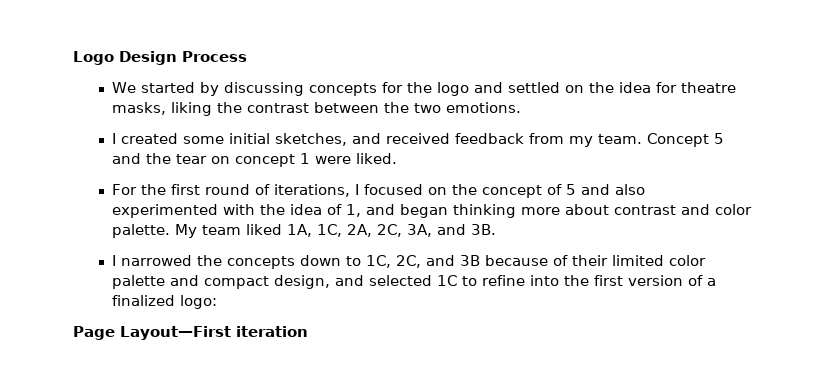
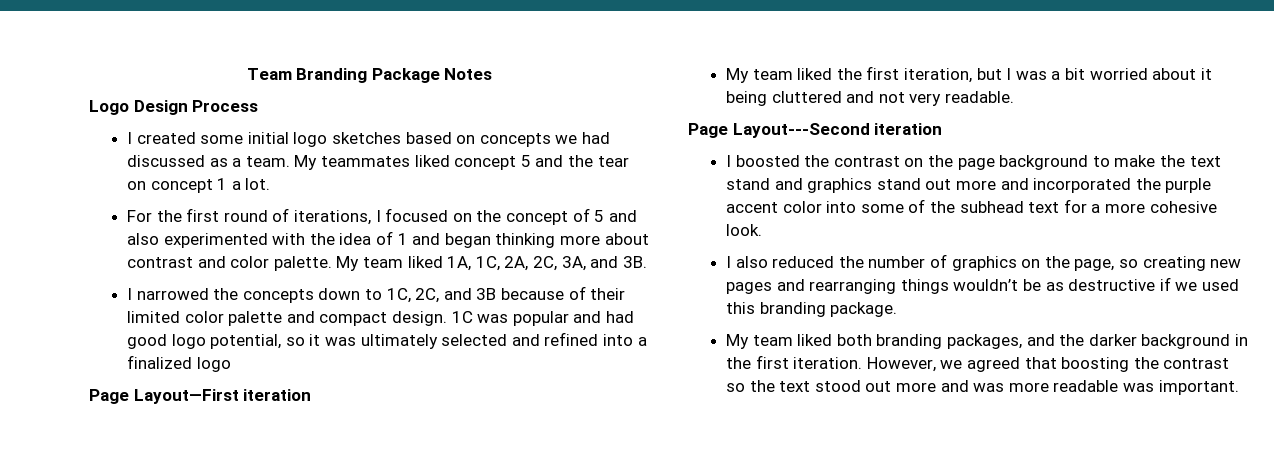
+ Team Branding Package Notes
- We started by discussing concepts for the logo and settled on the idea for theatre masks, liking the contrast between the two emotions.
- I created some initial sketches, and received feedback from my team. Concept 5 and the tear on concept 1 were liked.
+ I created some initial logo sketches based on concepts we had discussed as a team. My teammates liked concept 5 and the tear on concept 1 a lot.
- For the first round of iterations, I focused on the concept of 5 and also experimented with the idea of 1, and began thinking more about contrast and color palette.
+ For the first round of iterations, I focused on the concept of 5 and also experimented with the idea of 1 and began thinking more about contrast and color palette.
- I narrowed the concepts down to 1C, 2C, and 3B because of their limited color palette and compact design, and selected 1C to refine into the first version of a finalized logo:
+ I narrowed the concepts down to 1C, 2C, and 3B because of their limited color palette and compact design. 1C was popular and had good logo potential, so it was ultimately selected and refined into a finalized logo
+ My team liked the first iteration, but I was a bit worried about it being cluttered and not very readable.
+ Page Layout---Second iteration
+ I boosted the contrast on the page background to make the text stand and graphics stand out more and incorporated the purple accent color into some of the subhead text for a more cohesive look.
+ I also reduced the number of graphics on the page, so creating new pages and rearranging things wouldn’t be as destructive if we used this branding package.
+ My team liked both branding packages, and the darker background in the first iteration. However, we agreed that boosting the contrast so the text stood out more and was more readable was important.

